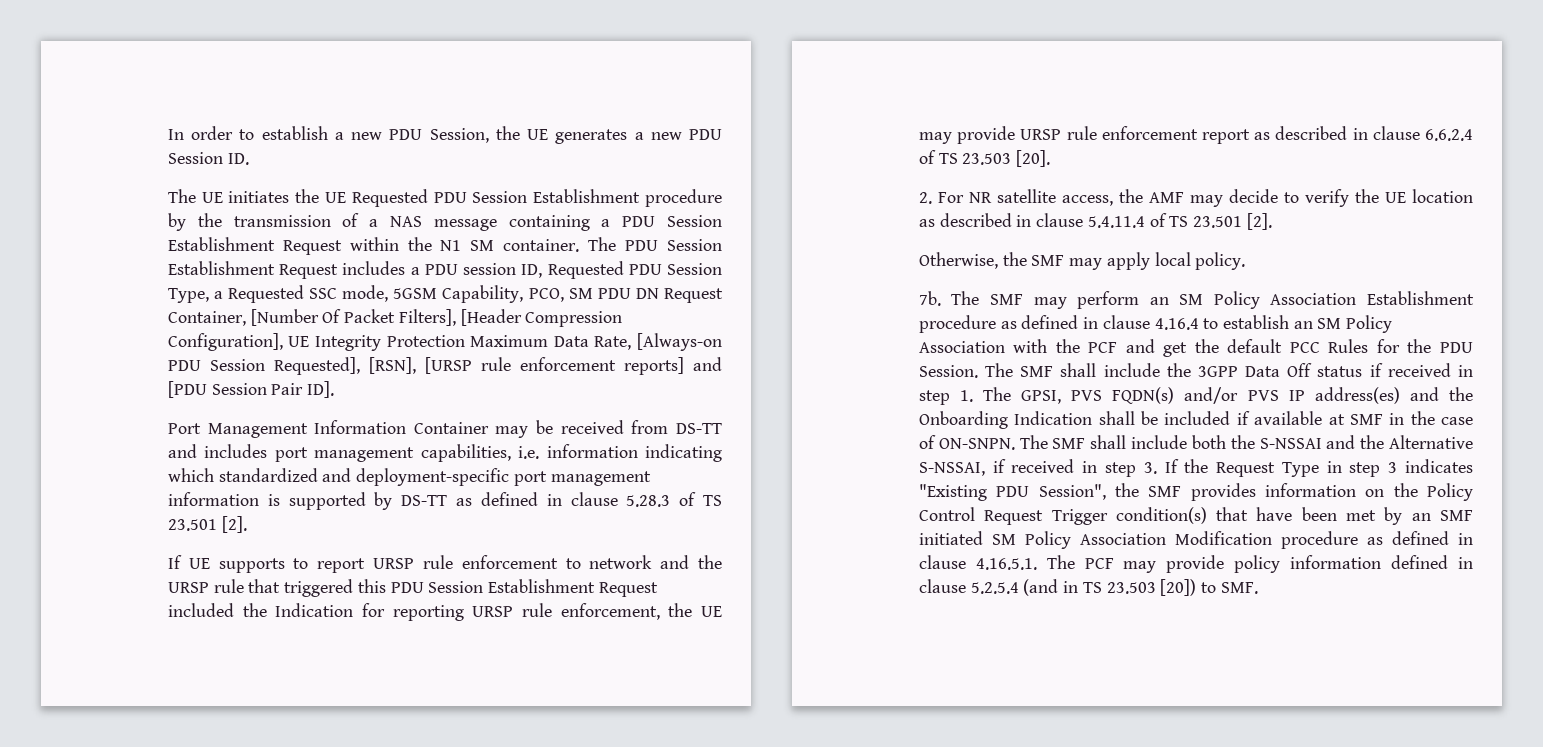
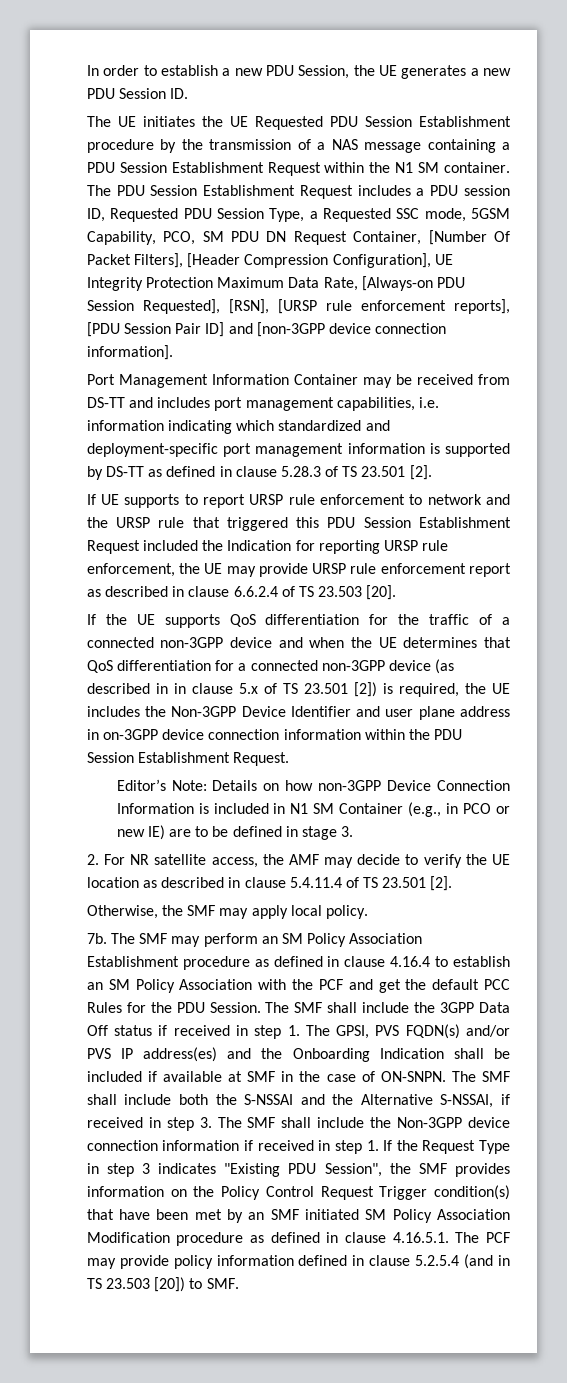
- The PDU Session Establishment Request includes a PDU session ID, Requested PDU Session Type, a Requested SSC mode, 5GSM Capability, PCO, SM PDU DN Request Container, [Number Of Packet Filters], [Header Compression Configuration], UE Integrity Protection Maximum Data Rate, [Always-on PDU Session Requested], [RSN], [URSP rule enforcement reports] and [PDU Session Pair ID].
+ The PDU Session Establishment Request includes a PDU session ID, Requested PDU Session Type, a Requested SSC mode, 5GSM Capability, PCO, SM PDU DN Request Container, [Number Of Packet Filters], [Header Compression Configuration], UE Integrity Protection Maximum Data Rate, [Always-on PDU Session Requested], [RSN], [URSP rule enforcement reports], [PDU Session Pair ID] and [non-3GPP device connection information].
+ If the UE supports QoS differentiation for the traffic of a connected non-3GPP device and when the UE determines that QoS differentiation for a connected non-3GPP device (as described in in clause 5.x of TS 23.501 [2]) is required, the UE includes the Non-3GPP Device Identifier and user plane address in on-3GPP device connection information within the PDU Session Establishment Request.
+ Editor’s Note: Details on how non-3GPP Device Connection Information is included in N1 SM Container (e.g., in PCO or new IE) are to be defined in stage 3.
- The SMF shall include both the S-NSSAI and the Alternative S-NSSAI, if received in step 3. If the Request Type in step 3 indicates "Existing PDU Session", the SMF provides information on the Policy Control Request Trigger condition(s) that have been met by an SMF initiated SM Policy Association Modification procedure as defined in clause 4.16.5.1. The PCF may provide policy information defined in clause 5.2.5.4 (and in TS 23.503 [20]) to SMF.
+ The SMF shall include both the S-NSSAI and the Alternative S-NSSAI, if received in step 3. The SMF shall include the Non-3GPP device connection information if received in step 1. If the Request Type in step 3 indicates "Existing PDU Session", the SMF provides information on the Policy Control Request Trigger condition(s) that have been met by an SMF initiated SM Policy Association Modification procedure as defined in clause 4.16.5.1. The PCF may provide policy information defined in clause 5.2.5.4 (and in TS 23.503 [20]) to SMF.

